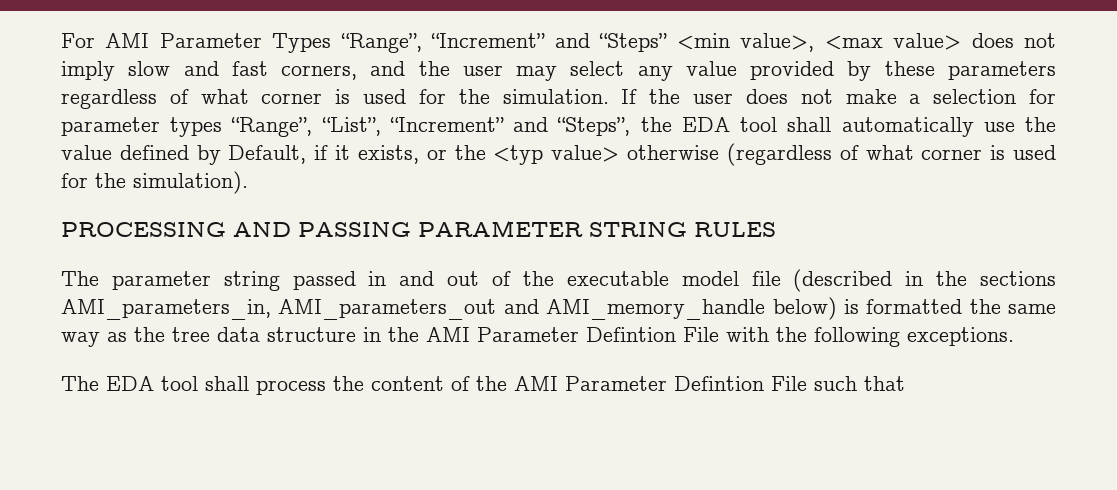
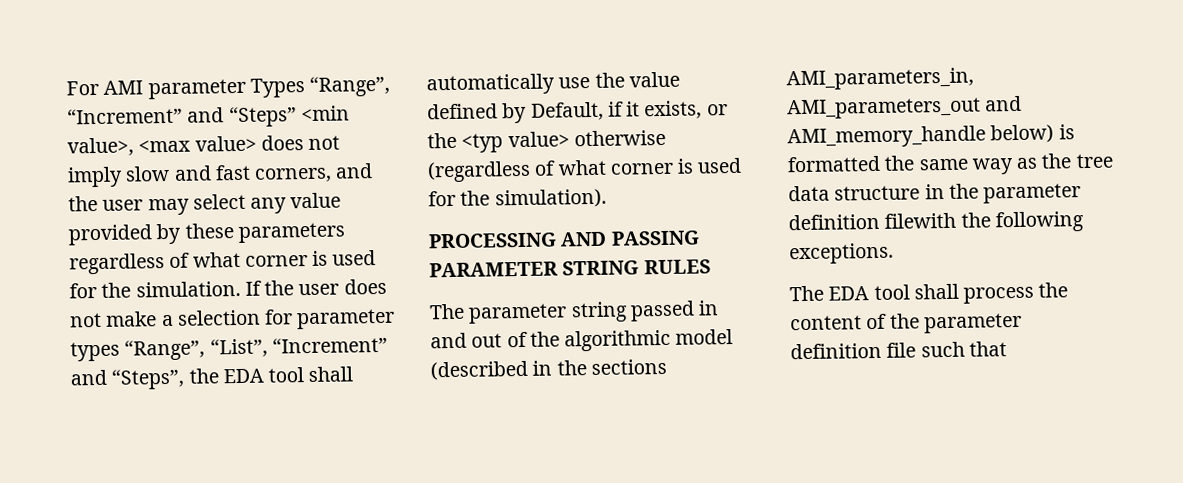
- For AMI Parameter Types “Range”, “Increment” and “Steps” <min value>, <max value> does not imply slow and fast corners, and the user may select any value provided by these parameters regardless of what corner is used for the simulation.
+ For AMI parameter Types “Range”, “Increment” and “Steps” <min value>, <max value> does not imply slow and fast corners, and the user may select any value provided by these parameters regardless of what corner is used for the simulation.
- The parameter string passed in and out of the executable model file (described in the sections AMI_parameters_in, AMI_parameters_out and AMI_memory_handle below) is formatted the same way as the tree data structure in the AMI Parameter Defintion File with the following exceptions.
+ The parameter string passed in and out of the algorithmic model (described in the sections AMI_parameters_in, AMI_parameters_out and AMI_memory_handle below) is formatted the same way as the tree data structure in the parameter definition filewith the following exceptions.
- The EDA tool shall process the content of the AMI Parameter Defintion File such that
+ The EDA tool shall process the content of the parameter definition file such that

